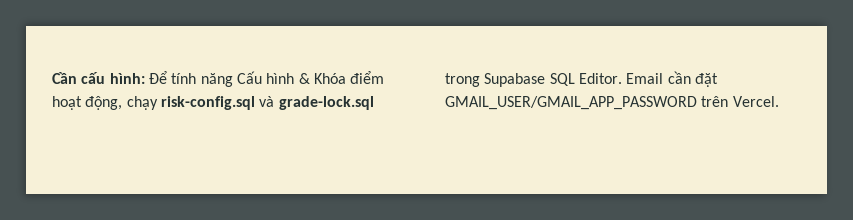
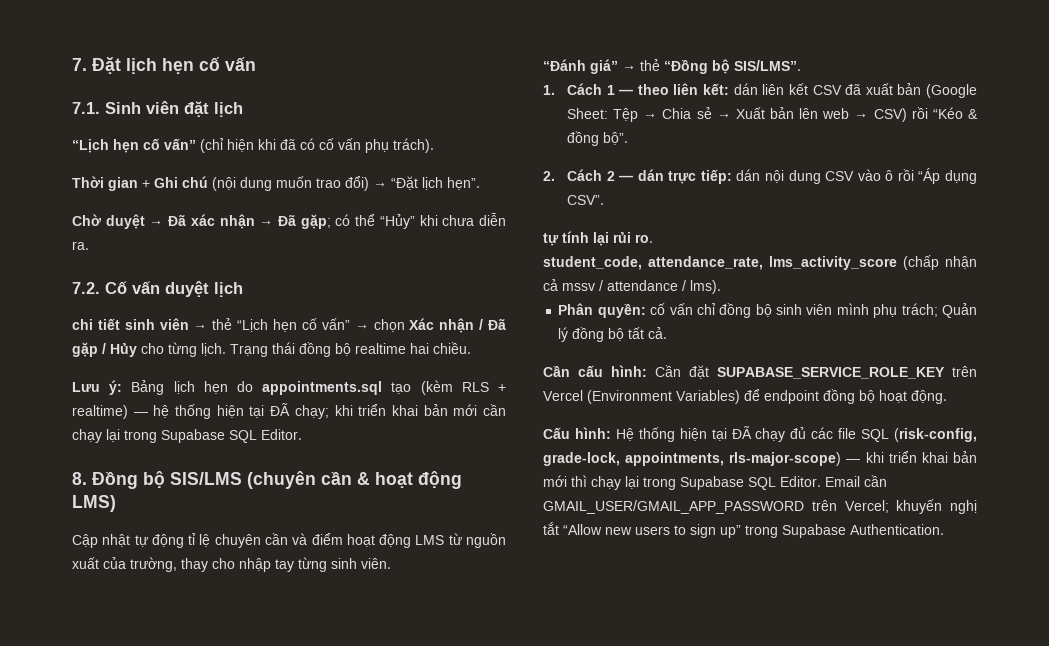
- Cần cấu hình: Để tính năng Cấu hình & Khóa điểm hoạt động, chạy risk-config.sql và grade-lock.sql trong Supabase SQL Editor.
+ 7. Đặt lịch hẹn cố vấn
+ 7.1. Sinh viên đặt lịch
+ “Lịch hẹn cố vấn” (chỉ hiện khi đã có cố vấn phụ trách).
+ Thời gian + Ghi chú (nội dung muốn trao đổi) → “Đặt lịch hẹn”.
+ Chờ duyệt → Đã xác nhận → Đã gặp; có thể “Hủy” khi chưa diễn ra.
+ 7.2. Cố vấn duyệt lịch
+ chi tiết sinh viên → thẻ “Lịch hẹn cố vấn” → chọn Xác nhận / Đã gặp / Hủy cho từng lịch. Trạng thái đồng bộ realtime hai chiều.
+ Lưu ý: Bảng lịch hẹn do appointments.sql tạo (kèm RLS + realtime) — hệ thống hiện tại ĐÃ chạy; khi triển khai bản mới cần chạy lại trong Supabase SQL Editor.
+ 8. Đồng bộ SIS/LMS (chuyên cần & hoạt động LMS)
+ Cập nhật tự động tỉ lệ chuyên cần và điểm hoạt động LMS từ nguồn xuất của trường, thay cho nhập tay từng sinh viên.
+ “Đánh giá” → thẻ “Đồng bộ SIS/LMS”.
+ 1. Cách 1 — theo liên kết: dán liên kết CSV đã xuất bản (Google Sheet: Tệp → Chia sẻ → Xuất bản lên web → CSV) rồi “Kéo & đồng bộ”.
+ 2. Cách 2 — dán trực tiếp: dán nội dung CSV vào ô rồi “Áp dụng CSV”.
+ tự tính lại rủi ro.
+ student_code, attendance_rate, lms_activity_score (chấp nhận cả mssv / attendance / lms).
+ Phân quyền: cố vấn chỉ đồng bộ sinh viên mình phụ trách; Quản lý đồng bộ tất cả.
+ Cần cấu hình: Cần đặt SUPABASE_SERVICE_ROLE_KEY trên Vercel (Environment Variables) để endpoint đồng bộ hoạt động.
+ Cấu hình: Hệ thống hiện tại ĐÃ chạy đủ các file SQL (risk-config, grade-lock, appointments, rls-major-scope) — khi triển khai bản mới thì chạy lại trong Supabase SQL Editor.
- Email cần đặt GMAIL_USER/GMAIL_APP_PASSWORD trên Vercel.
+ Email cần GMAIL_USER/GMAIL_APP_PASSWORD trên Vercel; khuyến nghị tắt “Allow new users to sign up” trong Supabase Authentication.

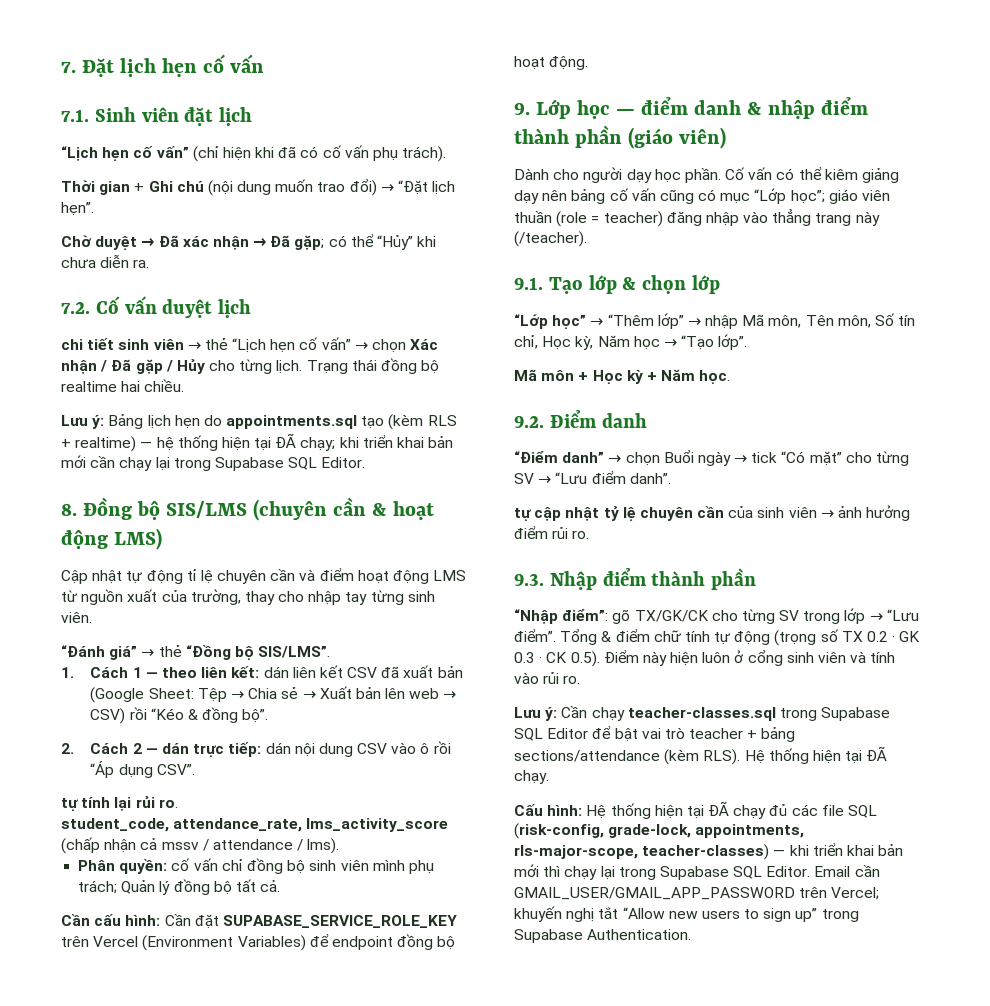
+ 9. Lớp học — điểm danh & nhập điểm thành phần (giáo viên)
+ Dành cho người dạy học phần. Cố vấn có thể kiêm giảng dạy nên bảng cố vấn cũng có mục “Lớp học”; giáo viên thuần (role = teacher) đăng nhập vào thẳng trang này (/teacher).
+ 9.1. Tạo lớp & chọn lớp
+ “Lớp học” → “Thêm lớp” → nhập Mã môn, Tên môn, Số tín chỉ, Học kỳ, Năm học → “Tạo lớp”.
+ Mã môn + Học kỳ + Năm học.
+ 9.2. Điểm danh
+ “Điểm danh” → chọn Buổi ngày → tick “Có mặt” cho từng SV → “Lưu điểm danh”.
+ tự cập nhật tỷ lệ chuyên cần của sinh viên → ảnh hưởng điểm rủi ro.
+ 9.3. Nhập điểm thành phần
+ “Nhập điểm”: gõ TX/GK/CK cho từng SV trong lớp → “Lưu điểm”. Tổng & điểm chữ tính tự động (trọng số TX 0.2 · GK 0.3 · CK 0.5). Điểm này hiện luôn ở cổng sinh viên và tính vào rủi ro.
+ Lưu ý: Cần chạy teacher-classes.sql trong Supabase SQL Editor để bật vai trò teacher + bảng sections/attendance (kèm RLS). Hệ thống hiện tại ĐÃ chạy.
- Cấu hình: Hệ thống hiện tại ĐÃ chạy đủ các file SQL (risk-config, grade-lock, appointments, rls-major-scope) — khi triển khai bản mới thì chạy lại trong Supabase SQL Editor.
+ Cấu hình: Hệ thống hiện tại ĐÃ chạy đủ các file SQL (risk-config, grade-lock, appointments, rls-major-scope, teacher-classes) — khi triển khai bản mới thì chạy lại trong Supabase SQL Editor.

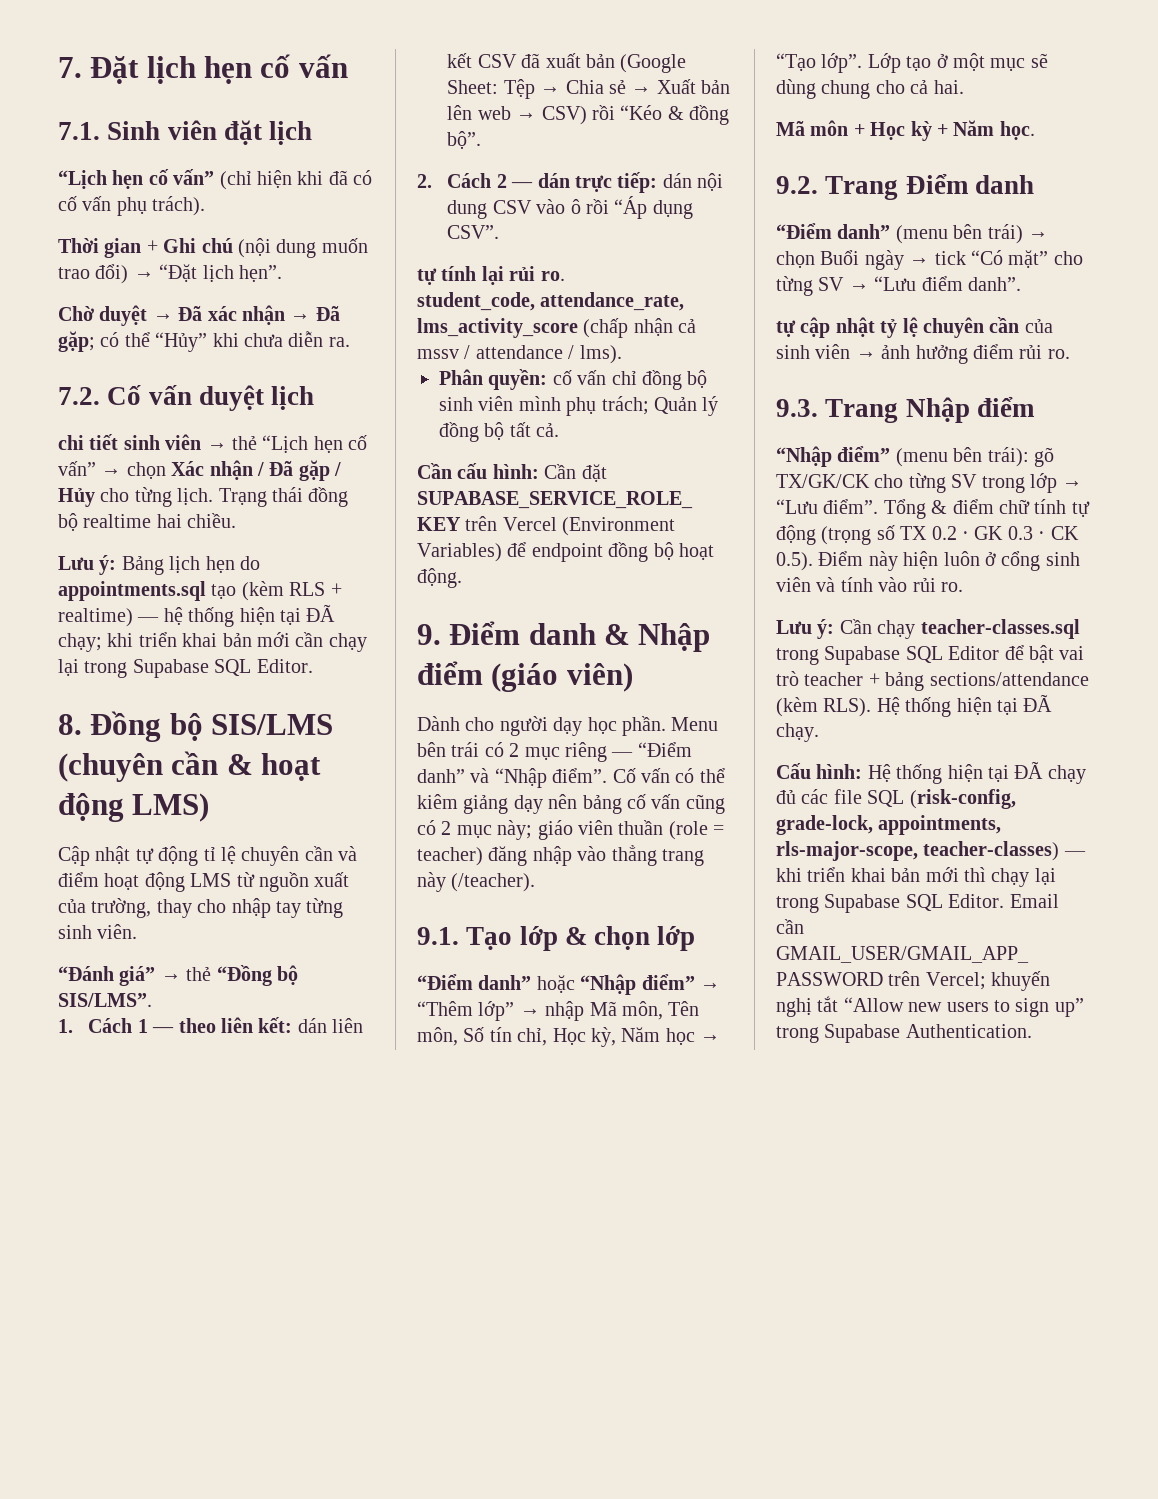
- 9. Lớp học — điểm danh & nhập điểm thành phần (giáo viên)
+ 9. Điểm danh & Nhập điểm (giáo viên)
+ Menu bên trái có 2 mục riêng — “Điểm danh” và “Nhập điểm”.
- Cố vấn có thể kiêm giảng dạy nên bảng cố vấn cũng có mục “Lớp học”; giáo viên thuần (role = teacher) đăng nhập vào thẳng trang này (/teacher).
+ Cố vấn có thể kiêm giảng dạy nên bảng cố vấn cũng có 2 mục này; giáo viên thuần (role = teacher) đăng nhập vào thẳng trang này (/teacher).
- “Lớp học” → “Thêm lớp” → nhập Mã môn, Tên môn, Số tín chỉ, Học kỳ, Năm học → “Tạo lớp”.
+ “Điểm danh” hoặc “Nhập điểm” → “Thêm lớp” → nhập Mã môn, Tên môn, Số tín chỉ, Học kỳ, Năm học → “Tạo lớp”. Lớp tạo ở một mục sẽ dùng chung cho cả hai.
- 9.2. Điểm danh
+ 9.2. Trang Điểm danh
- “Điểm danh” → chọn Buổi ngày → tick “Có mặt” cho từng SV → “Lưu điểm danh”.
+ “Điểm danh” (menu bên trái) → chọn Buổi ngày → tick “Có mặt” cho từng SV → “Lưu điểm danh”.
- 9.3. Nhập điểm thành phần
- “Nhập điểm”: gõ TX/GK/CK cho từng SV trong lớp → “Lưu điểm”.
+ 9.3. Trang Nhập điểm
+ “Nhập điểm” (menu bên trái): gõ TX/GK/CK cho từng SV trong lớp → “Lưu điểm”.

